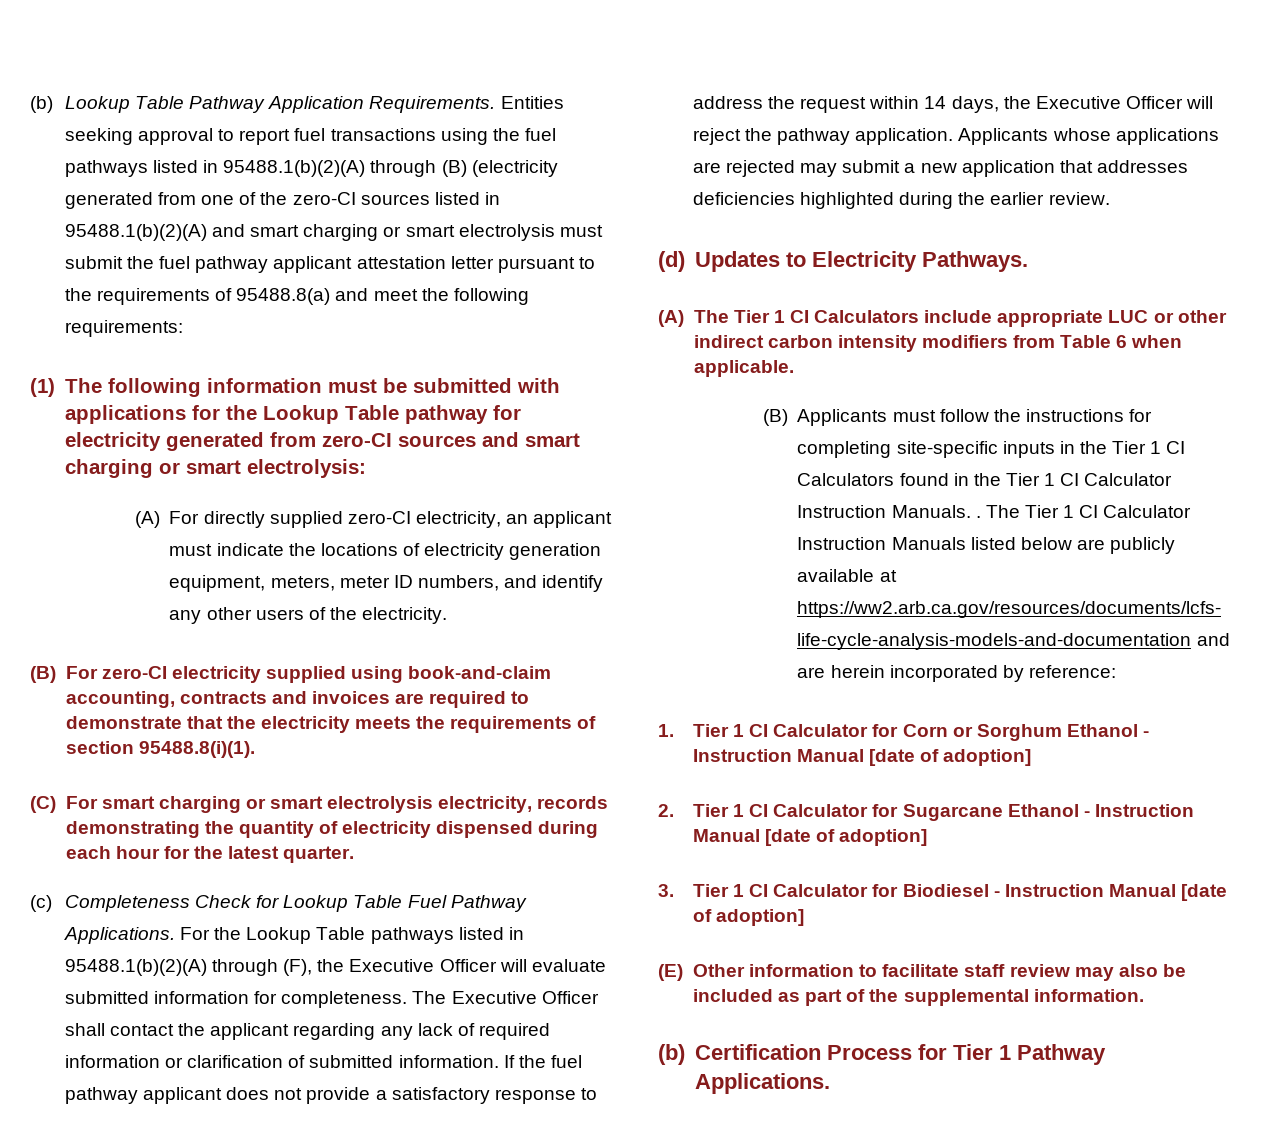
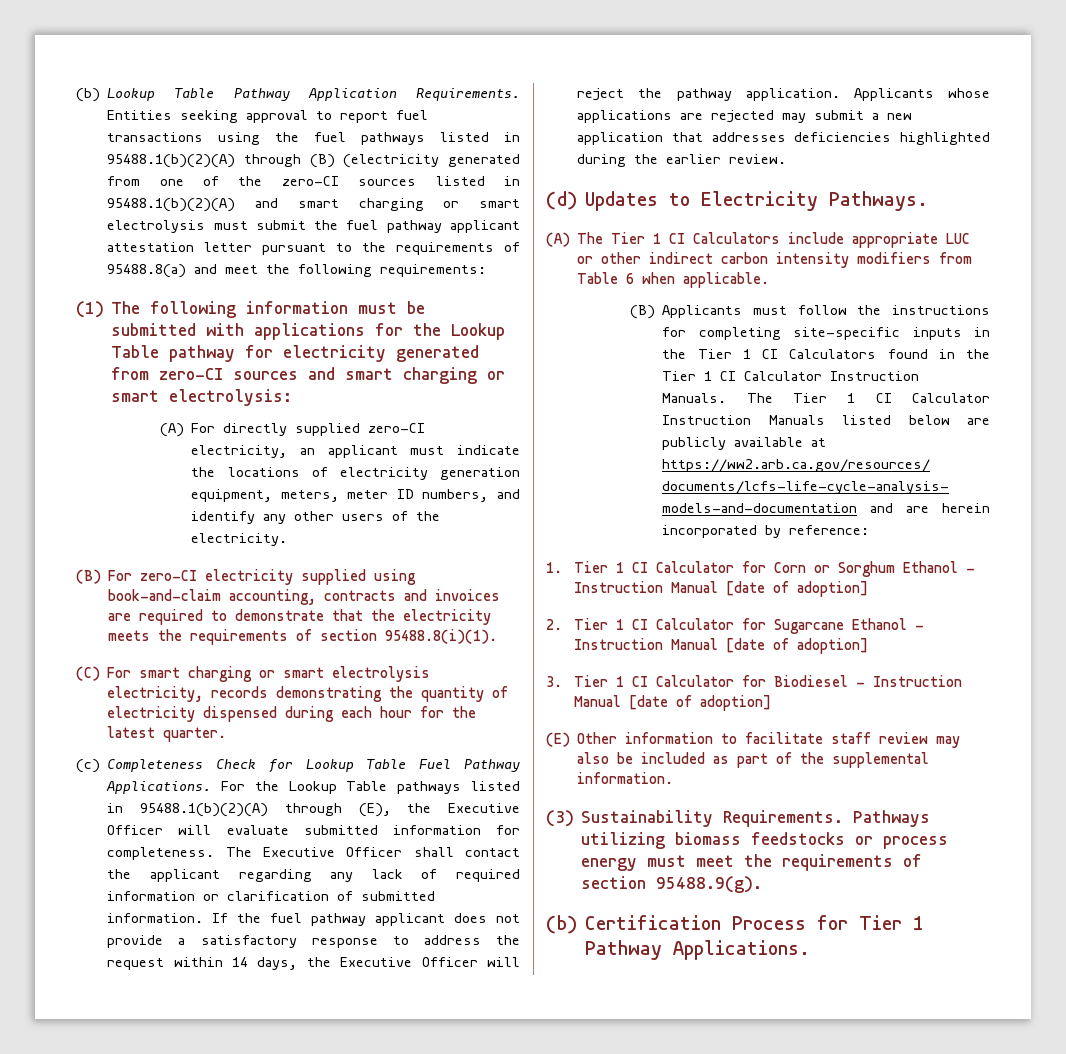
- For the Lookup Table pathways listed in 95488.1(b)(2)(A) through (F), the Executive Officer will evaluate submitted information for completeness.
+ For the Lookup Table pathways listed in 95488.1(b)(2)(A) through (E), the Executive Officer will evaluate submitted information for completeness.
- (B) Applicants must follow the instructions for completing site-specific inputs in the Tier 1 CI Calculators found in the Tier 1 CI Calculator Instruction Manuals. .
+ (B) Applicants must follow the instructions for completing site-specific inputs in the Tier 1 CI Calculators found in the Tier 1 CI Calculator Instruction Manuals.
+ (3) Sustainability Requirements. Pathways utilizing biomass feedstocks or process energy must meet the requirements of section 95488.9(g).

